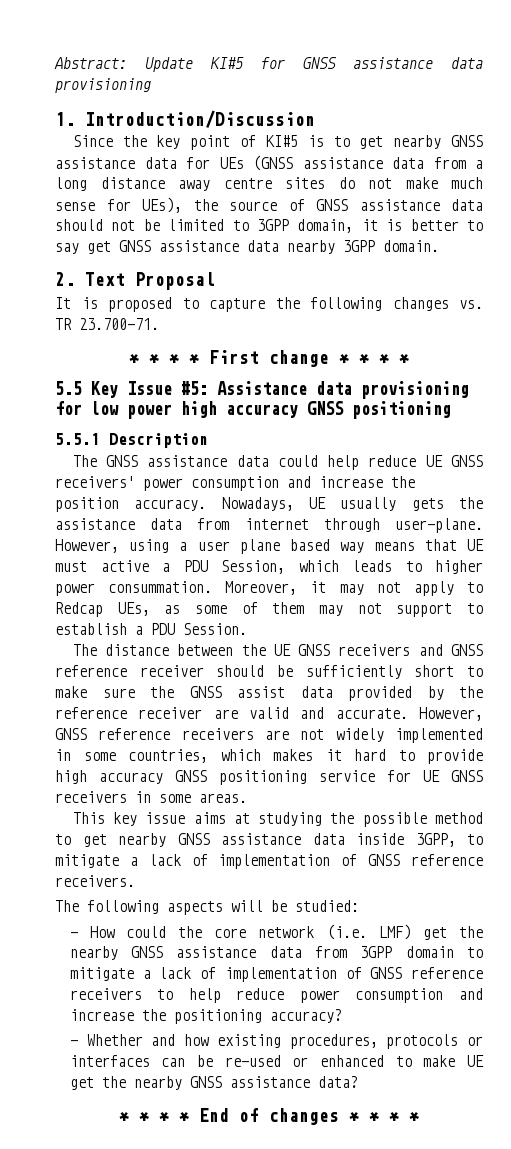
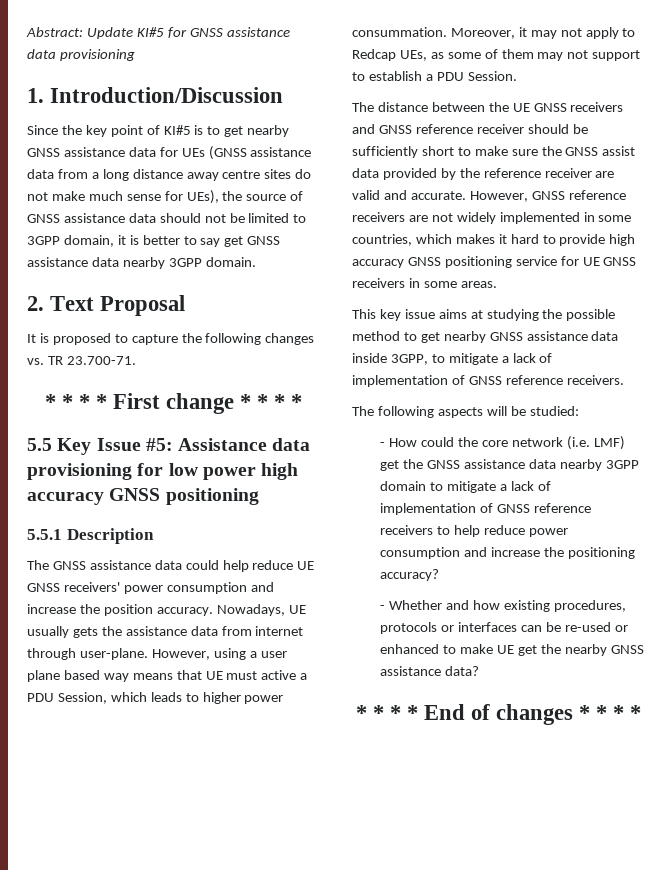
- - How could the core network (i.e. LMF) get the nearby GNSS assistance data from 3GPP domain to mitigate a lack of implementation of GNSS reference receivers to help reduce power consumption and increase the positioning accuracy?
+ - How could the core network (i.e. LMF) get the GNSS assistance data nearby 3GPP domain to mitigate a lack of implementation of GNSS reference receivers to help reduce power consumption and increase the positioning accuracy?

